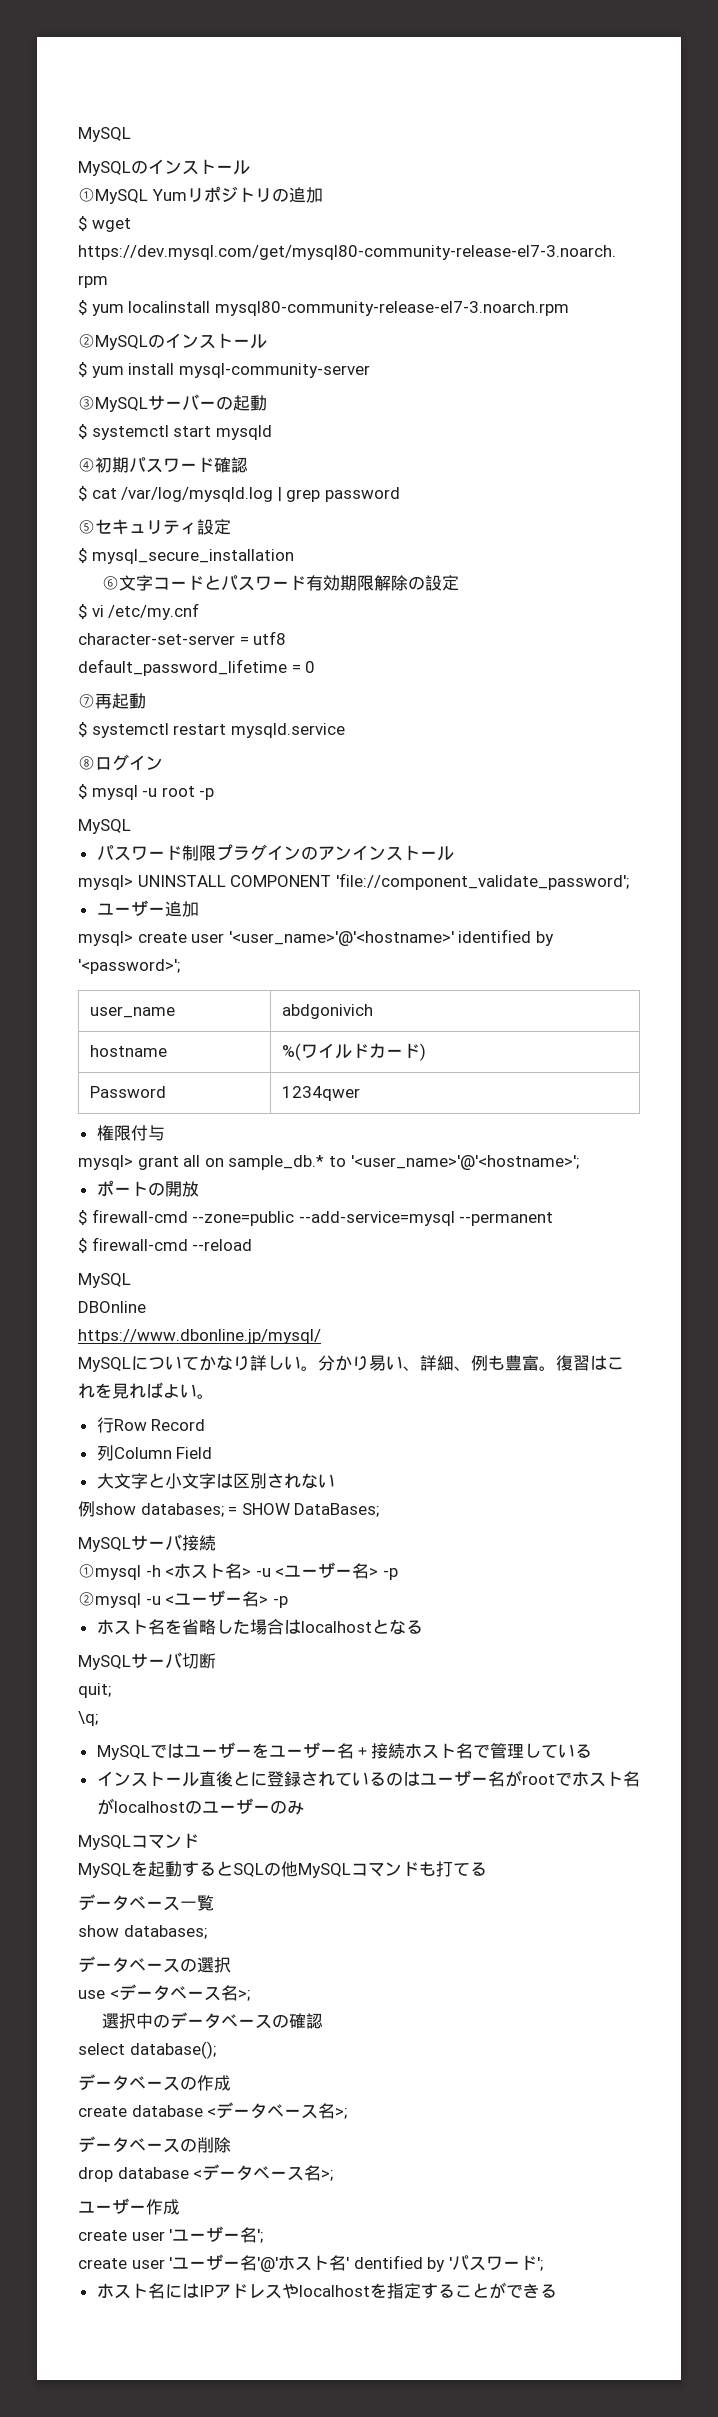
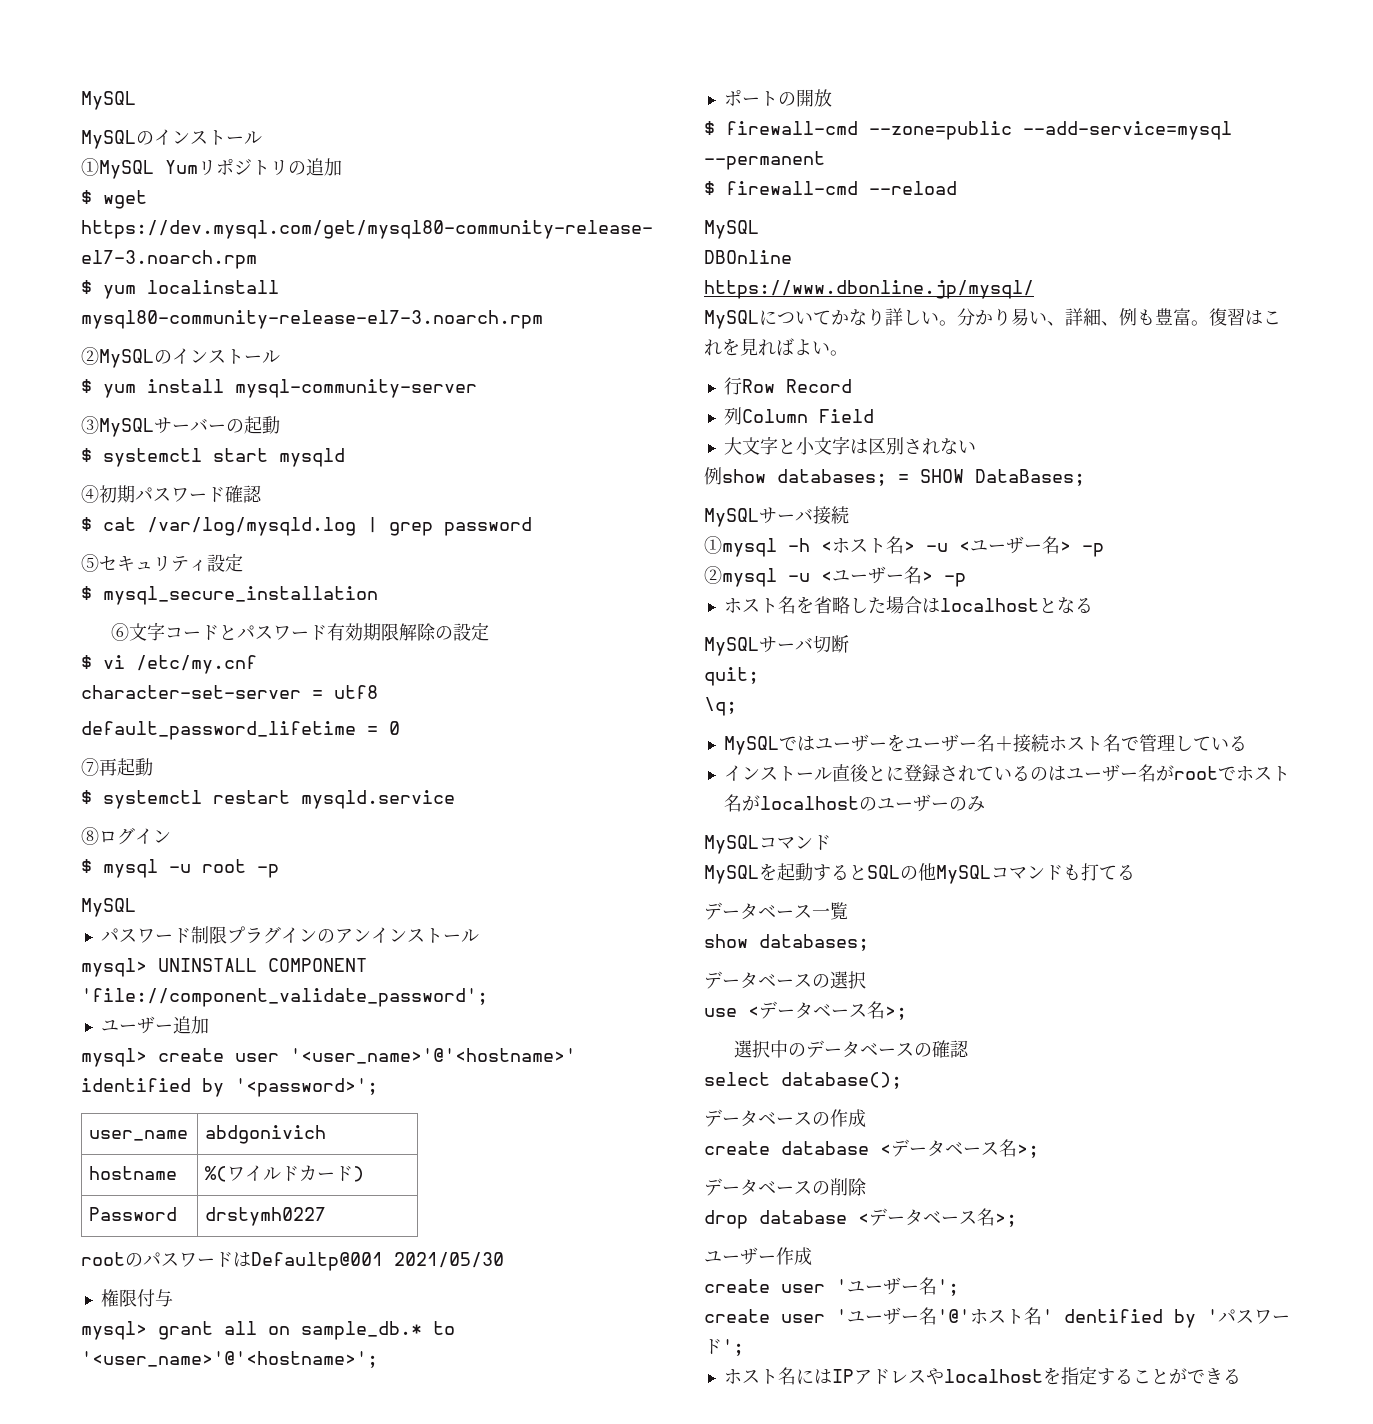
- Password | 1234qwer
+ Password | drstymh0227
+ rootのパスワードはDefaultp@001 2021/05/30

